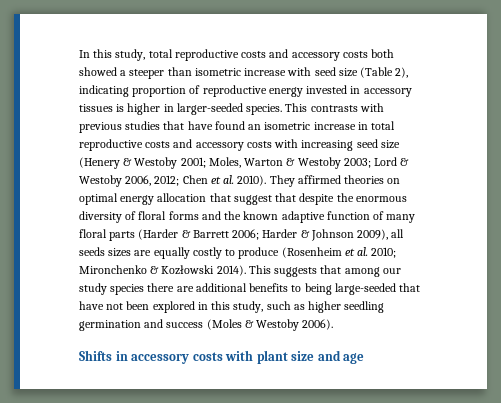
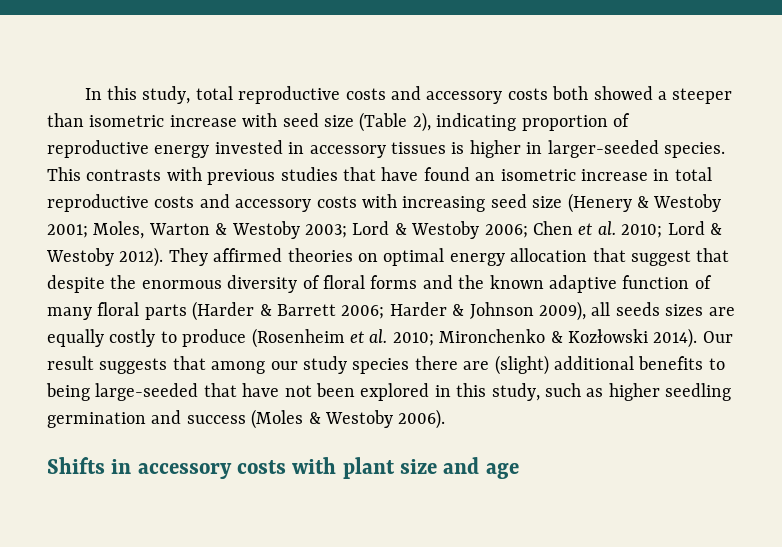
- This contrasts with previous studies that have found an isometric increase in total reproductive costs and accessory costs with increasing seed size (Henery & Westoby 2001; Moles, Warton & Westoby 2003; Lord & Westoby 2006, 2012; Chen et al. 2010).
+ This contrasts with previous studies that have found an isometric increase in total reproductive costs and accessory costs with increasing seed size (Henery & Westoby 2001; Moles, Warton & Westoby 2003; Lord & Westoby 2006; Chen et al. 2010; Lord & Westoby 2012).
- This suggests that among our study species there are additional benefits to being large-seeded that have not been explored in this study, such as higher seedling germination and success (Moles & Westoby 2006).
+ Our result suggests that among our study species there are (slight) additional benefits to being large-seeded that have not been explored in this study, such as higher seedling germination and success (Moles & Westoby 2006).

